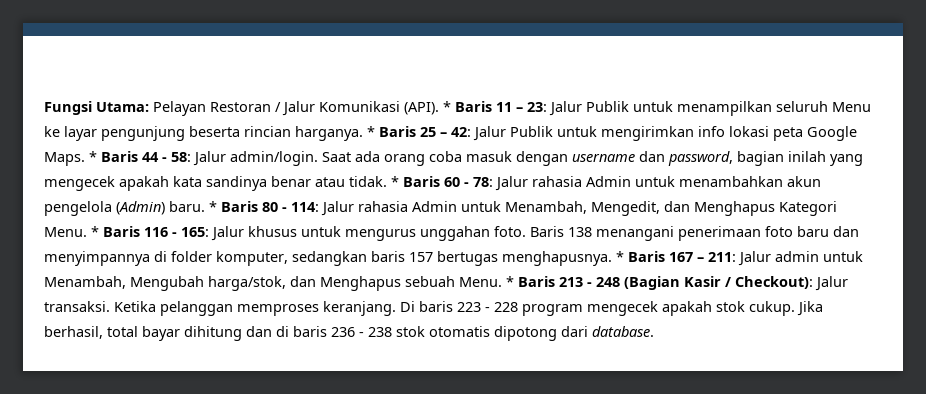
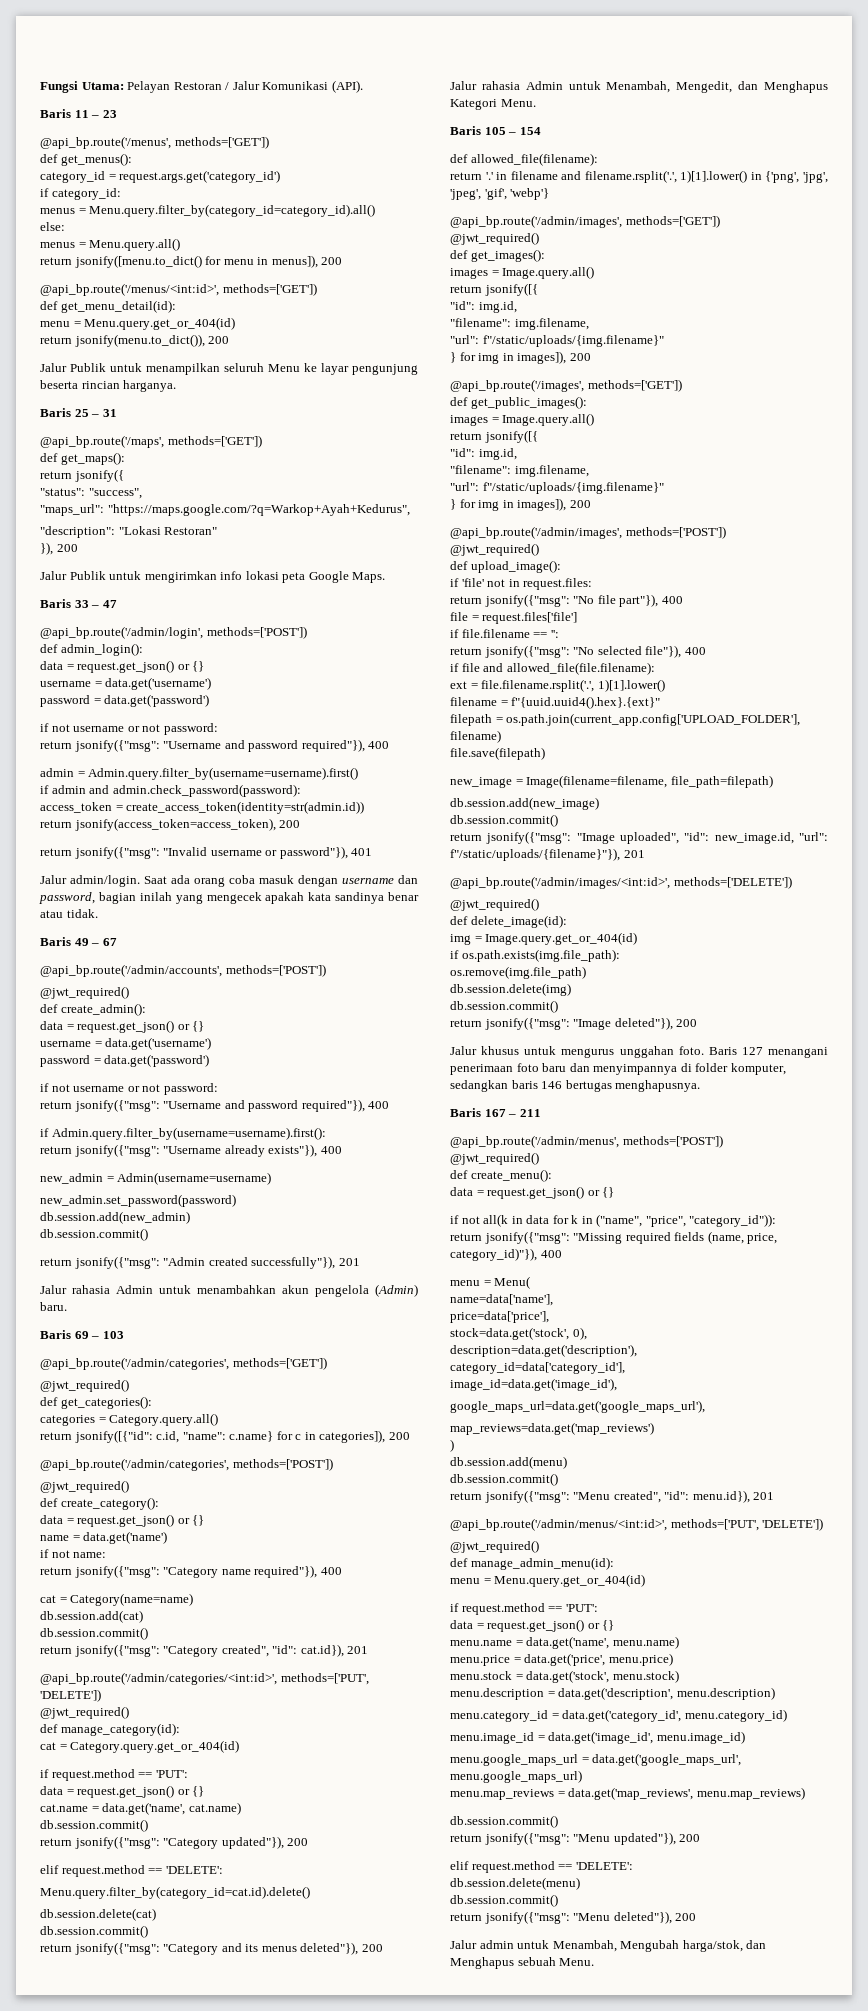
- Fungsi Utama: Pelayan Restoran / Jalur Komunikasi (API). * Baris 11 – 23: Jalur Publik untuk menampilkan seluruh Menu ke layar pengunjung beserta rincian harganya. * Baris 25 – 42: Jalur Publik untuk mengirimkan info lokasi peta Google Maps. * Baris 44 - 58: Jalur admin/login.
+ Fungsi Utama: Pelayan Restoran / Jalur Komunikasi (API).
+ Baris 11 – 23
+ @api_bp.route('/menus', methods=['GET'])
+ def get_menus():
+ category_id = request.args.get('category_id')
+ if category_id:
+ menus = Menu.query.filter_by(category_id=category_id).all()
+ else:
+ menus = Menu.query.all()
+ return jsonify([menu.to_dict() for menu in menus]), 200
+ @api_bp.route('/menus/<int:id>', methods=['GET'])
+ def get_menu_detail(id):
+ menu = Menu.query.get_or_404(id)
+ return jsonify(menu.to_dict()), 200
+ Jalur Publik untuk menampilkan seluruh Menu ke layar pengunjung beserta rincian harganya.
+ Baris 25 – 31
+ @api_bp.route('/maps', methods=['GET'])
+ def get_maps():
+ return jsonify({
+ "status": "success",
+ "maps_url": "https://maps.google.com/?q=Warkop+Ayah+Kedurus",
+ "description": "Lokasi Restoran"
+ }), 200
+ Jalur Publik untuk mengirimkan info lokasi peta Google Maps.
+ Baris 33 – 47
+ @api_bp.route('/admin/login', methods=['POST'])
+ def admin_login():
+ data = request.get_json() or {}
+ username = data.get('username')
+ password = data.get('password')
+ if not username or not password:
+ return jsonify({"msg": "Username and password required"}), 400
+ admin = Admin.query.filter_by(username=username).first()
+ if admin and admin.check_password(password):
+ access_token = create_access_token(identity=str(admin.id))
+ return jsonify(access_token=access_token), 200
+ return jsonify({"msg": "Invalid username or password"}), 401
+ Jalur admin/login.
- Saat ada orang coba masuk dengan username dan password, bagian inilah yang mengecek apakah kata sandinya benar atau tidak. * Baris 60 - 78: Jalur rahasia Admin untuk menambahkan akun pengelola (Admin) baru. * Baris 80 - 114: Jalur rahasia Admin untuk Menambah, Mengedit, dan Menghapus Kategori Menu. * Baris 116 - 165: Jalur khusus untuk mengurus unggahan foto.
+ Saat ada orang coba masuk dengan username dan password, bagian inilah yang mengecek apakah kata sandinya benar atau tidak.
+ Baris 49 – 67
+ @api_bp.route('/admin/accounts', methods=['POST'])
+ @jwt_required()
+ def create_admin():
+ data = request.get_json() or {}
+ username = data.get('username')
+ password = data.get('password')
+ if not username or not password:
+ return jsonify({"msg": "Username and password required"}), 400
+ if Admin.query.filter_by(username=username).first():
+ return jsonify({"msg": "Username already exists"}), 400
+ new_admin = Admin(username=username)
+ new_admin.set_password(password)
+ db.session.add(new_admin)
+ db.session.commit()
+ return jsonify({"msg": "Admin created successfully"}), 201
+ Jalur rahasia Admin untuk menambahkan akun pengelola (Admin) baru.
+ Baris 69 – 103
+ @api_bp.route('/admin/categories', methods=['GET'])
+ @jwt_required()
+ def get_categories():
+ categories = Category.query.all()
+ return jsonify([{"id": c.id, "name": c.name} for c in categories]), 200
+ @api_bp.route('/admin/categories', methods=['POST'])
+ @jwt_required()
+ def create_category():
+ data = request.get_json() or {}
+ name = data.get('name')
+ if not name:
+ return jsonify({"msg": "Category name required"}), 400
+ cat = Category(name=name)
+ db.session.add(cat)
+ db.session.commit()
+ return jsonify({"msg": "Category created", "id": cat.id}), 201
+ @api_bp.route('/admin/categories/<int:id>', methods=['PUT', 'DELETE'])
+ @jwt_required()
+ def manage_category(id):
+ cat = Category.query.get_or_404(id)
+ if request.method == 'PUT':
+ data = request.get_json() or {}
+ cat.name = data.get('name', cat.name)
+ db.session.commit()
+ return jsonify({"msg": "Category updated"}), 200
+ elif request.method == 'DELETE':
+ Menu.query.filter_by(category_id=cat.id).delete()
+ db.session.delete(cat)
+ db.session.commit()
+ return jsonify({"msg": "Category and its menus deleted"}), 200
+ Jalur rahasia Admin untuk Menambah, Mengedit, dan Menghapus Kategori Menu.
+ Baris 105 – 154
+ def allowed_file(filename):
+ return '.' in filename and filename.rsplit('.', 1)[1].lower() in {'png', 'jpg', 'jpeg', 'gif', 'webp'}
+ @api_bp.route('/admin/images', methods=['GET'])
+ @jwt_required()
+ def get_images():
+ images = Image.query.all()
+ return jsonify([{
+ "id": img.id,
+ "filename": img.filename,
+ "url": f"/static/uploads/{img.filename}"
+ } for img in images]), 200
+ @api_bp.route('/images', methods=['GET'])
+ def get_public_images():
+ images = Image.query.all()
+ return jsonify([{
+ "id": img.id,
+ "filename": img.filename,
+ "url": f"/static/uploads/{img.filename}"
+ } for img in images]), 200
+ @api_bp.route('/admin/images', methods=['POST'])
+ @jwt_required()
+ def upload_image():
+ if 'file' not in request.files:
+ return jsonify({"msg": "No file part"}), 400
+ file = request.files['file']
+ if file.filename == '':
+ return jsonify({"msg": "No selected file"}), 400
+ if file and allowed_file(file.filename):
+ ext = file.filename.rsplit('.', 1)[1].lower()
+ filename = f"{uuid.uuid4().hex}.{ext}"
+ filepath = os.path.join(current_app.config['UPLOAD_FOLDER'], filename)
+ file.save(filepath)
+ new_image = Image(filename=filename, file_path=filepath)
+ db.session.add(new_image)
+ db.session.commit()
+ return jsonify({"msg": "Image uploaded", "id": new_image.id, "url": f"/static/uploads/{filename}"}), 201
+ @api_bp.route('/admin/images/<int:id>', methods=['DELETE'])
+ @jwt_required()
+ def delete_image(id):
+ img = Image.query.get_or_404(id)
+ if os.path.exists(img.file_path):
+ os.remove(img.file_path)
+ db.session.delete(img)
+ db.session.commit()
+ return jsonify({"msg": "Image deleted"}), 200
+ Jalur khusus untuk mengurus unggahan foto.
- Baris 138 menangani penerimaan foto baru dan menyimpannya di folder komputer, sedangkan baris 157 bertugas menghapusnya. * Baris 167 – 211: Jalur admin untuk Menambah, Mengubah harga/stok, dan Menghapus sebuah Menu. * Baris 213 - 248 (Bagian Kasir / Checkout): Jalur transaksi. Ketika pelanggan memproses keranjang. Di baris 223 - 228 program mengecek apakah stok cukup. Jika berhasil, total bayar dihitung dan di baris 236 - 238 stok otomatis dipotong dari database.
+ Baris 127 menangani penerimaan foto baru dan menyimpannya di folder komputer, sedangkan baris 146 bertugas menghapusnya.
+ Baris 167 – 211
+ @api_bp.route('/admin/menus', methods=['POST'])
+ @jwt_required()
+ def create_menu():
+ data = request.get_json() or {}
+ if not all(k in data for k in ("name", "price", "category_id")):
+ return jsonify({"msg": "Missing required fields (name, price, category_id)"}), 400
+ menu = Menu(
+ name=data['name'],
+ price=data['price'],
+ stock=data.get('stock', 0),
+ description=data.get('description'),
+ category_id=data['category_id'],
+ image_id=data.get('image_id'),
+ google_maps_url=data.get('google_maps_url'),
+ map_reviews=data.get('map_reviews')
+ )
+ db.session.add(menu)
+ db.session.commit()
+ return jsonify({"msg": "Menu created", "id": menu.id}), 201
+ @api_bp.route('/admin/menus/<int:id>', methods=['PUT', 'DELETE'])
+ @jwt_required()
+ def manage_admin_menu(id):
+ menu = Menu.query.get_or_404(id)
+ if request.method == 'PUT':
+ data = request.get_json() or {}
+ menu.name = data.get('name', menu.name)
+ menu.price = data.get('price', menu.price)
+ menu.stock = data.get('stock', menu.stock)
+ menu.description = data.get('description', menu.description)
+ menu.category_id = data.get('category_id', menu.category_id)
+ menu.image_id = data.get('image_id', menu.image_id)
+ menu.google_maps_url = data.get('google_maps_url', menu.google_maps_url)
+ menu.map_reviews = data.get('map_reviews', menu.map_reviews)
+ db.session.commit()
+ return jsonify({"msg": "Menu updated"}), 200
+ elif request.method == 'DELETE':
+ db.session.delete(menu)
+ db.session.commit()
+ return jsonify({"msg": "Menu deleted"}), 200
+ Jalur admin untuk Menambah, Mengubah harga/stok, dan Menghapus sebuah Menu.

